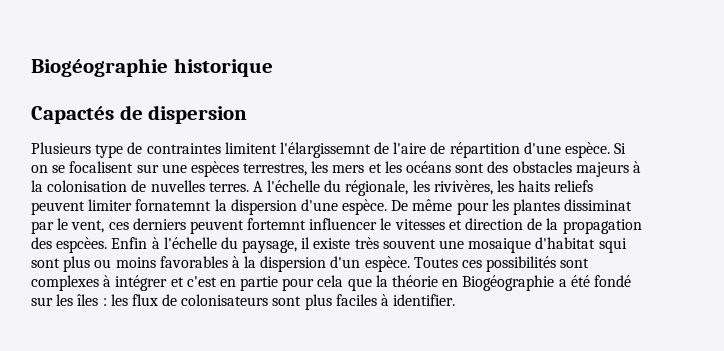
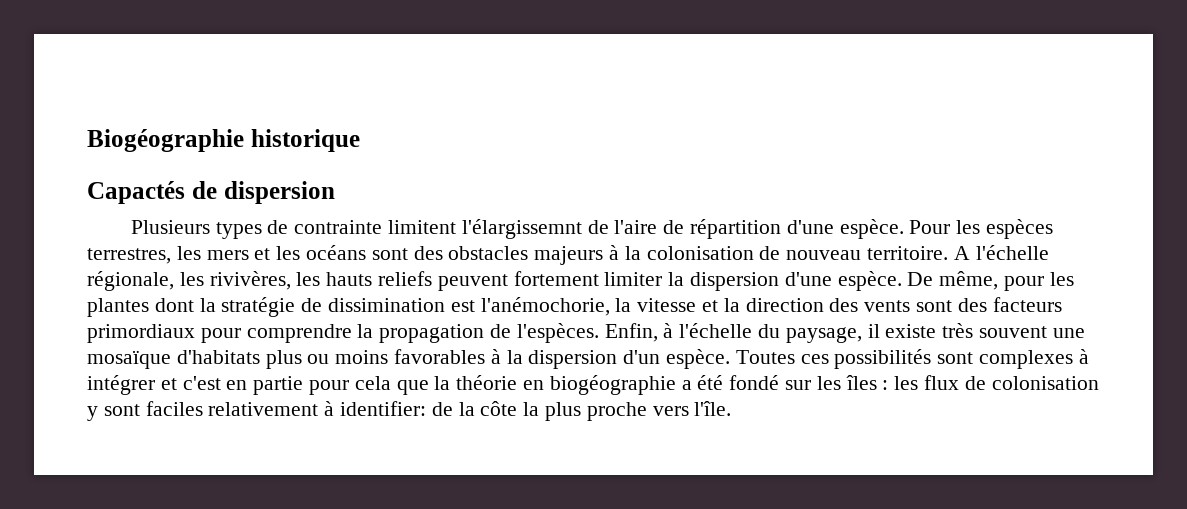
- Plusieurs type de contraintes limitent l'élargissemnt de l'aire de répartition d'une espèce.
+ Plusieurs types de contrainte limitent l'élargissemnt de l'aire de répartition d'une espèce.
- Si on se focalisent sur une espèces terrestres, les mers et les océans sont des obstacles majeurs à la colonisation de nuvelles terres.
+ Pour les espèces terrestres, les mers et les océans sont des obstacles majeurs à la colonisation de nouveau territoire.
- A l'échelle du régionale, les rivivères, les haits reliefs peuvent limiter fornatemnt la dispersion d'une espèce.
+ A l'échelle régionale, les rivivères, les hauts reliefs peuvent fortement limiter la dispersion d'une espèce.
- De même pour les plantes dissiminat par le vent, ces derniers peuvent fortemnt influencer le vitesses et direction de la propagation des espcèes. Enfin à l'échelle du paysage, il existe très souvent une mosaique d'habitat squi sont plus ou moins favorables à la dispersion d'un espèce.
+ De même, pour les plantes dont la stratégie de dissimination est l'anémochorie, la vitesse et la direction des vents sont des facteurs primordiaux pour comprendre la propagation de l'espèces. Enfin, à l'échelle du paysage, il existe très souvent une mosaïque d'habitats plus ou moins favorables à la dispersion d'un espèce.
- Toutes ces possibilités sont complexes à intégrer et c'est en partie pour cela que la théorie en Biogéographie a été fondé sur les îles : les flux de colonisateurs sont plus faciles à identifier.
+ Toutes ces possibilités sont complexes à intégrer et c'est en partie pour cela que la théorie en biogéographie a été fondé sur les îles : les flux de colonisation y sont faciles relativement à identifier: de la côte la plus proche vers l'île.

